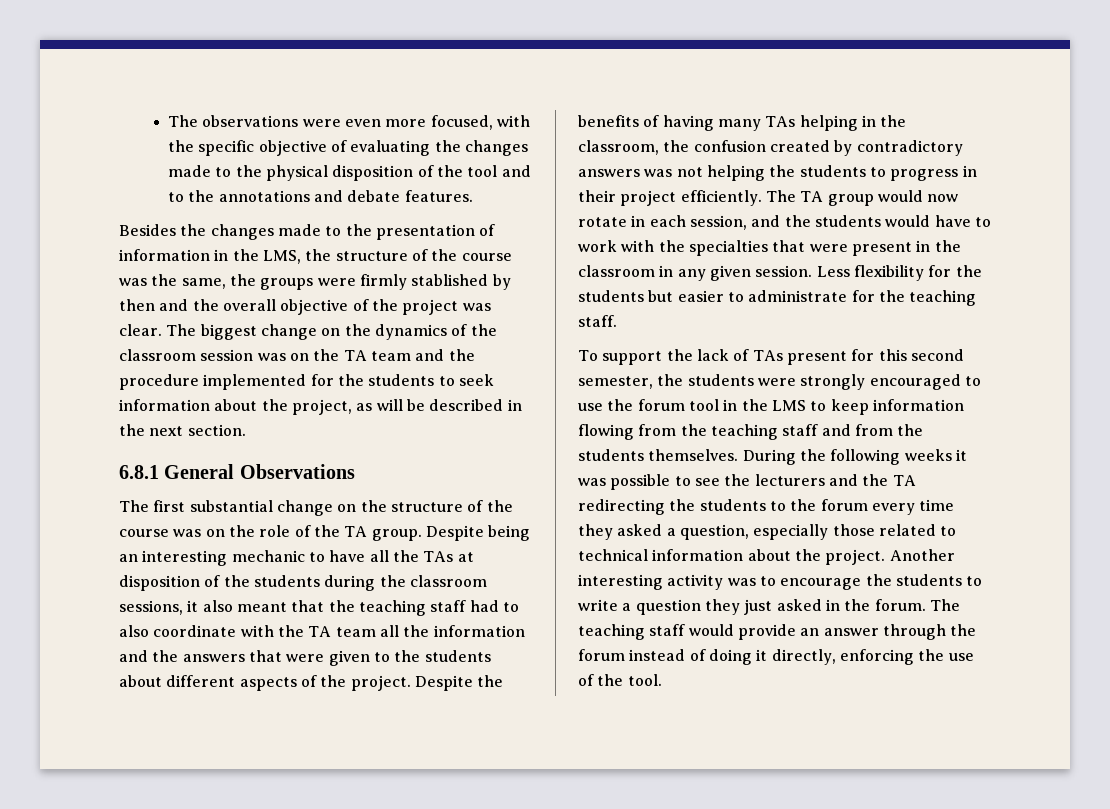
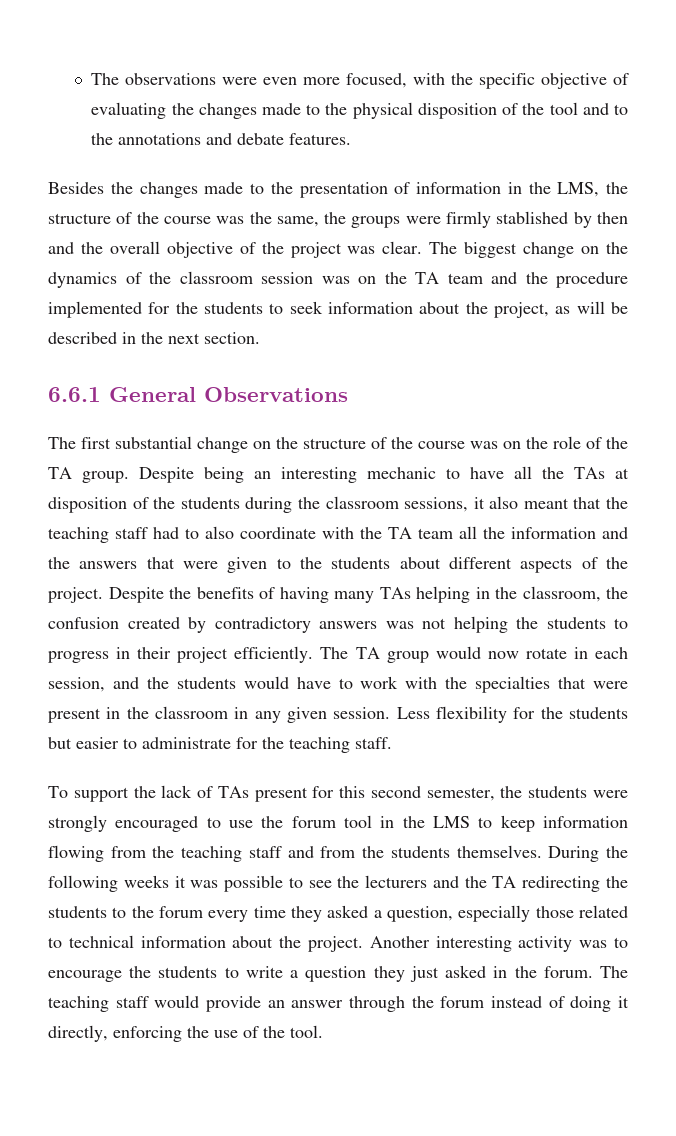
- 6.8.1 General Observations
+ 6.6.1 General Observations

